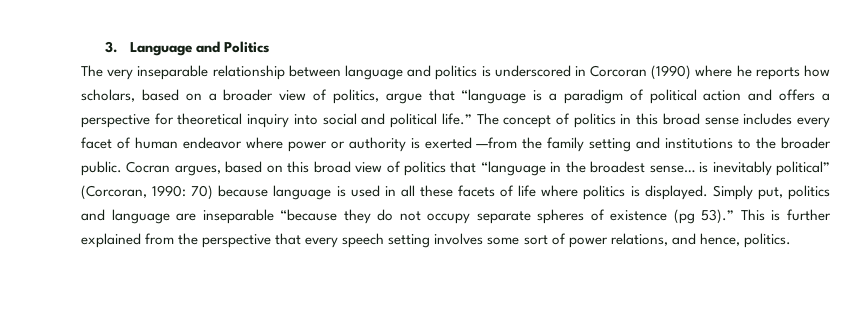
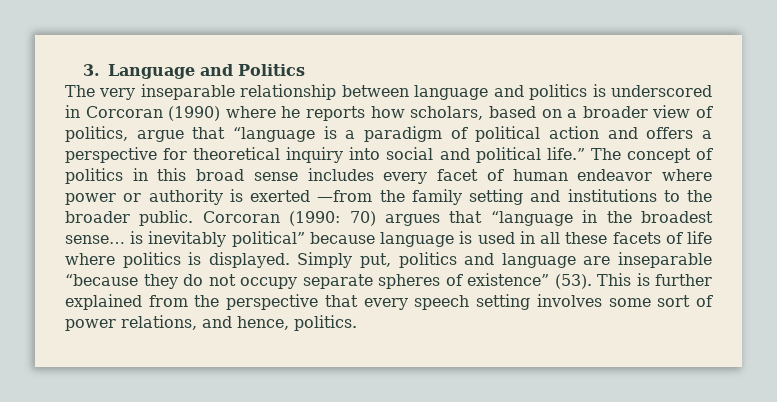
- Cocran argues, based on this broad view of politics that “language in the broadest sense… is inevitably political” (Corcoran, 1990: 70) because language is used in all these facets of life where politics is displayed.
+ Corcoran (1990: 70) argues that “language in the broadest sense… is inevitably political” because language is used in all these facets of life where politics is displayed.
- Simply put, politics and language are inseparable “because they do not occupy separate spheres of existence (pg 53).”
+ Simply put, politics and language are inseparable “because they do not occupy separate spheres of existence” (53).

